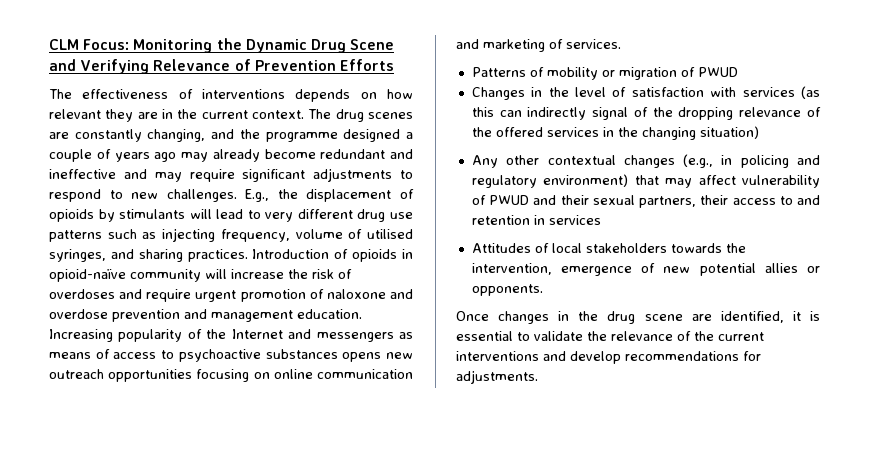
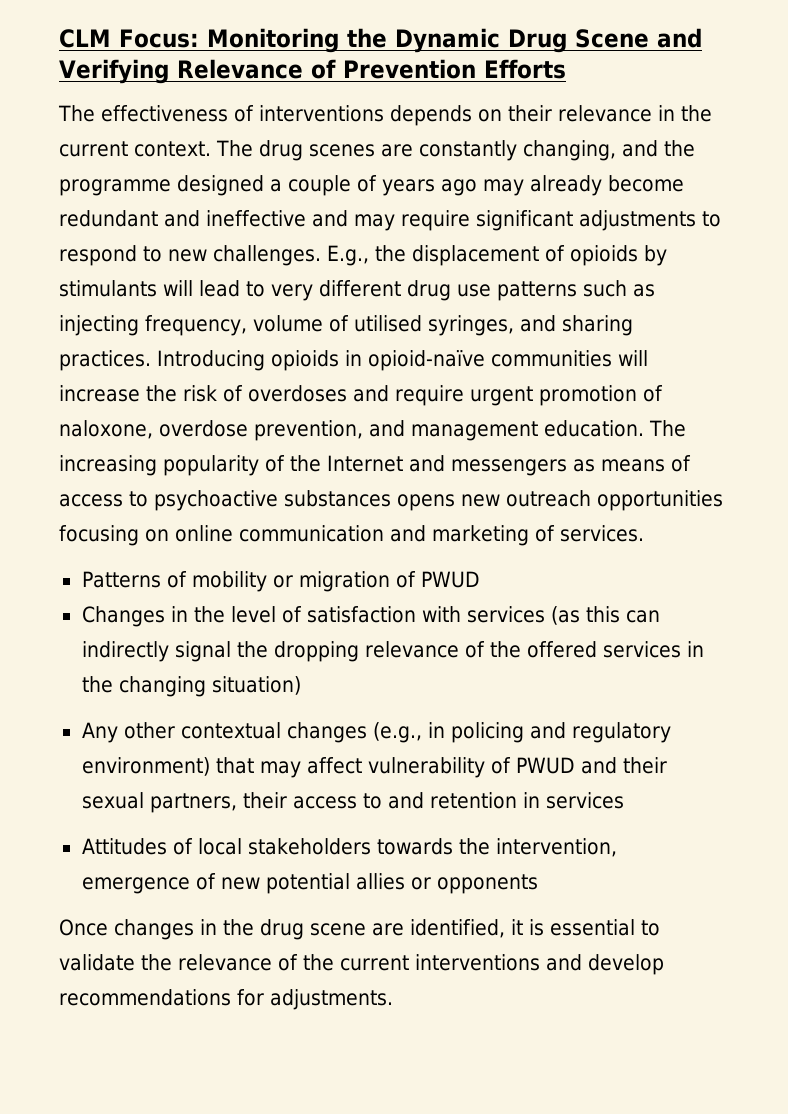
- The effectiveness of interventions depends on how relevant they are in the current context.
+ The effectiveness of interventions depends on their relevance in the current context.
- Introduction of opioids in opioid-naïve community will increase the risk of overdoses and require urgent promotion of naloxone and overdose prevention and management education.
+ Introducing opioids in opioid-naïve communities will increase the risk of overdoses and require urgent promotion of naloxone, overdose prevention, and management education.
- Increasing popularity of the Internet and messengers as means of access to psychoactive substances opens new outreach opportunities focusing on online communication and marketing of services.
+ The increasing popularity of the Internet and messengers as means of access to psychoactive substances opens new outreach opportunities focusing on online communication and marketing of services.
- Changes in the level of satisfaction with services (as this can indirectly signal of the dropping relevance of the offered services in the changing situation)
+ Changes in the level of satisfaction with services (as this can indirectly signal the dropping relevance of the offered services in the changing situation)
- Attitudes of local stakeholders towards the intervention, emergence of new potential allies or opponents.
+ Attitudes of local stakeholders towards the intervention, emergence of new potential allies or opponents

